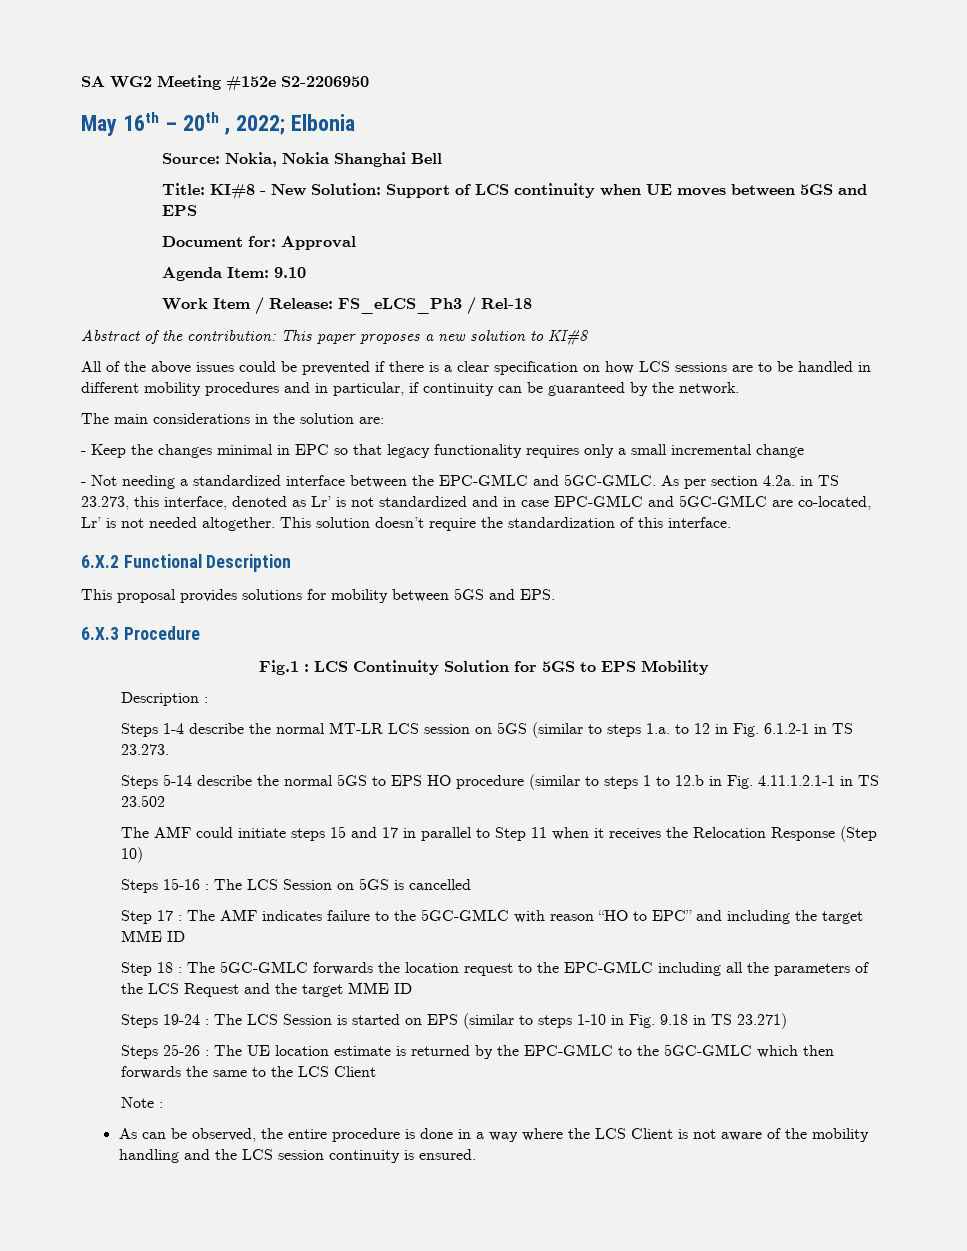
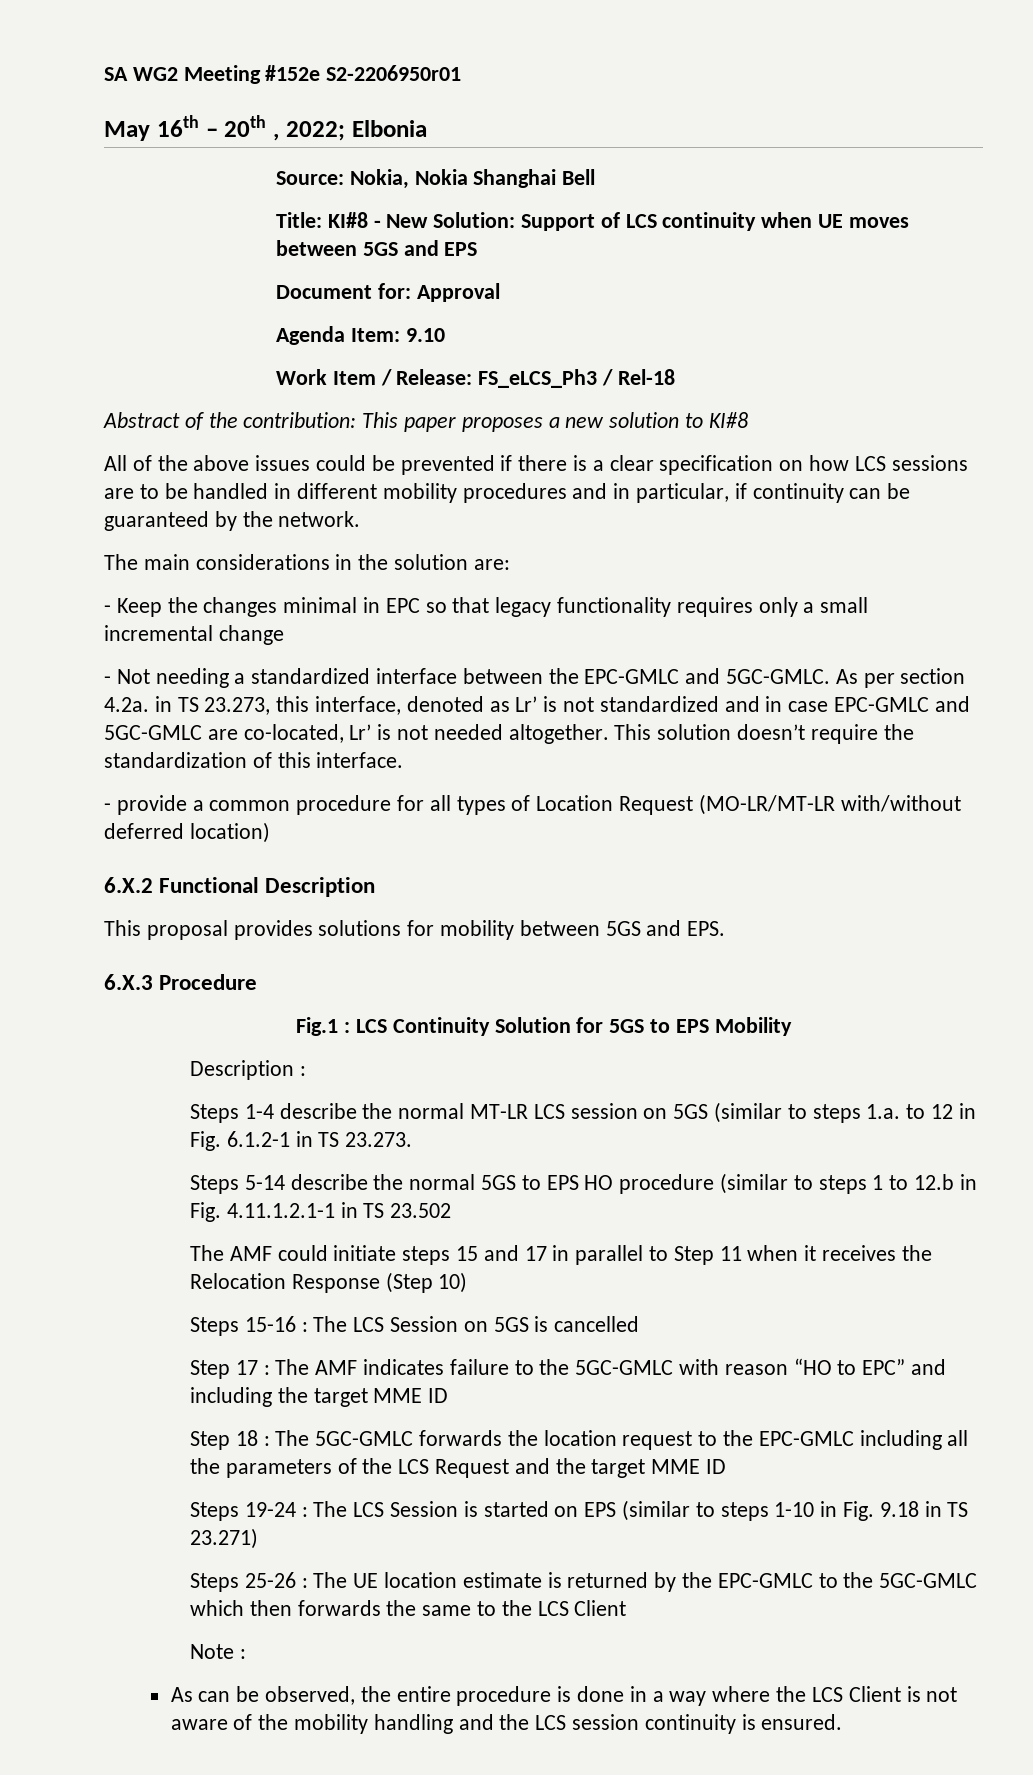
- SA WG2 Meeting #152e S2-2206950
+ SA WG2 Meeting #152e S2-2206950r01
+ - provide a common procedure for all types of Location Request (MO-LR/MT-LR with/without deferred location)

